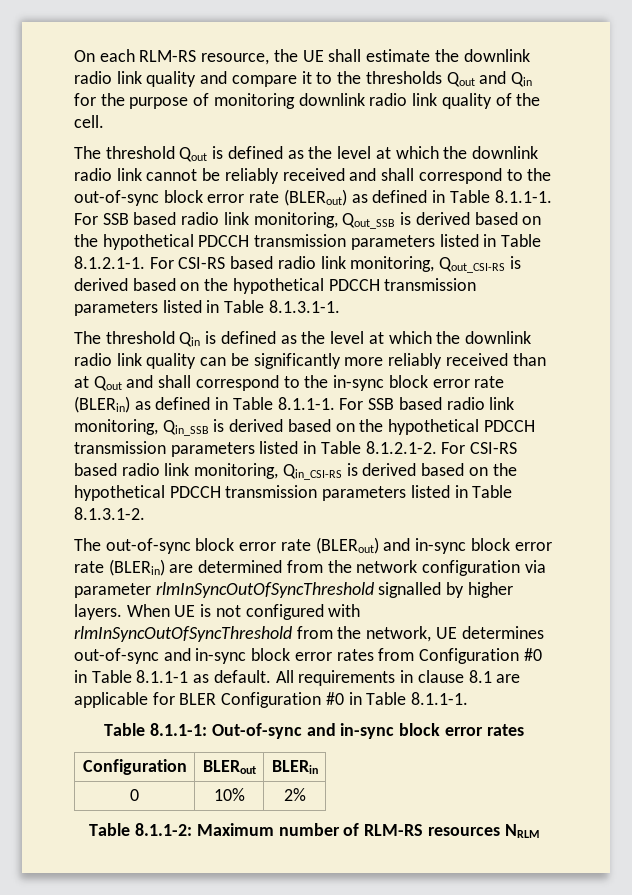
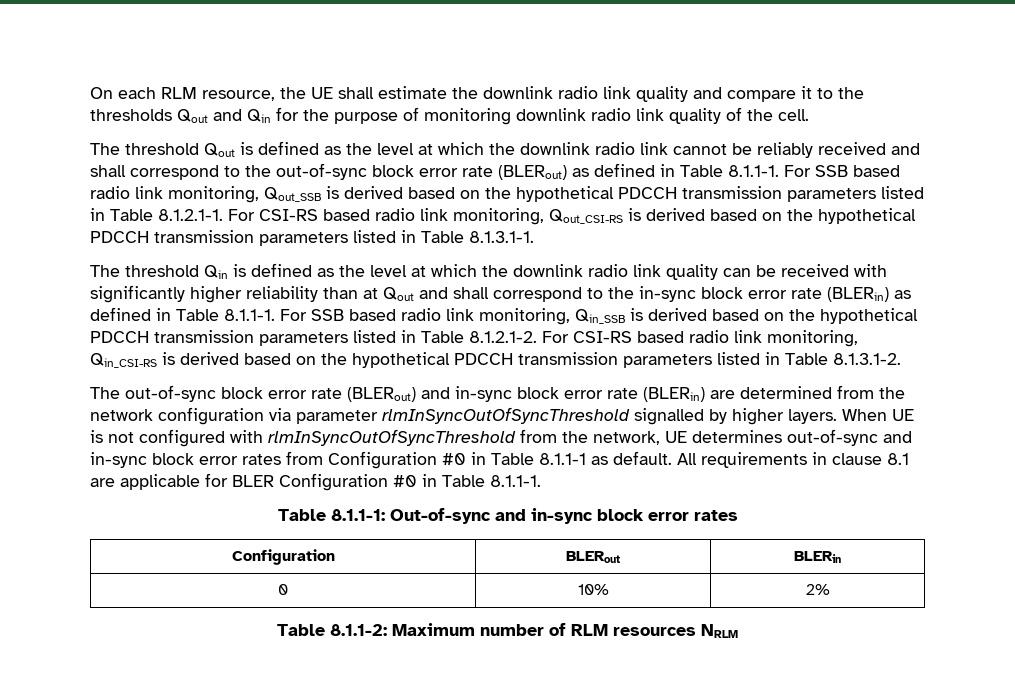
- On each RLM-RS resource, the UE shall estimate the downlink radio link quality and compare it to the thresholds Qout and Qin for the purpose of monitoring downlink radio link quality of the cell.
+ On each RLM resource, the UE shall estimate the downlink radio link quality and compare it to the thresholds Qout and Qin for the purpose of monitoring downlink radio link quality of the cell.
- The threshold Qin is defined as the level at which the downlink radio link quality can be significantly more reliably received than at Qout and shall correspond to the in-sync block error rate (BLERin) as defined in Table 8.1.1-1. For SSB based radio link monitoring, Qin_SSB is derived based on the hypothetical PDCCH transmission parameters listed in Table 8.1.2.1-2. For CSI-RS based radio link monitoring, Qin_CSI-RS is derived based on the hypothetical PDCCH transmission parameters listed in Table 8.1.3.1-2.
+ The threshold Qin is defined as the level at which the downlink radio link quality can be received with significantly higher reliability than at Qout and shall correspond to the in-sync block error rate (BLERin) as defined in Table 8.1.1-1. For SSB based radio link monitoring, Qin_SSB is derived based on the hypothetical PDCCH transmission parameters listed in Table 8.1.2.1-2. For CSI-RS based radio link monitoring, Qin_CSI-RS is derived based on the hypothetical PDCCH transmission parameters listed in Table 8.1.3.1-2.
- Table 8.1.1-2: Maximum number of RLM-RS resources NRLM
+ Table 8.1.1-2: Maximum number of RLM resources NRLM

